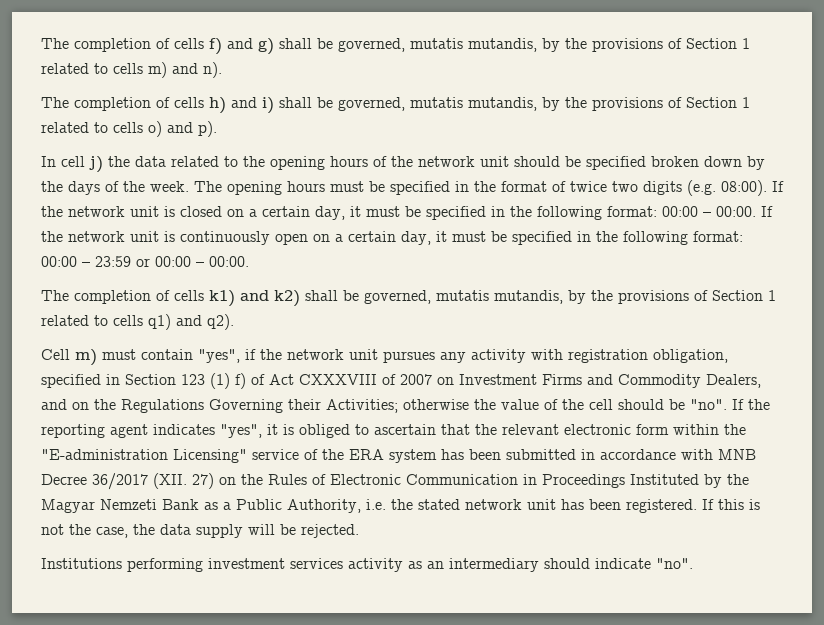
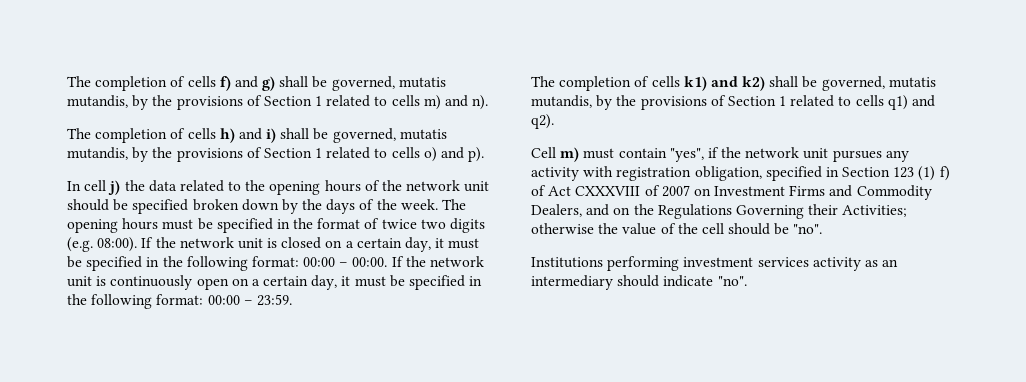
- If the network unit is continuously open on a certain day, it must be specified in the following format: 00:00 – 23:59 or 00:00 – 00:00.
+ If the network unit is continuously open on a certain day, it must be specified in the following format: 00:00 – 23:59.
- If the reporting agent indicates "yes", it is obliged to ascertain that the relevant electronic form within the "E-administration Licensing" service of the ERA system has been submitted in accordance with MNB Decree 36/2017 (XII. 27) on the Rules of Electronic Communication in Proceedings Instituted by the Magyar Nemzeti Bank as a Public Authority, i.e. the stated network unit has been registered. If this is not the case, the data supply will be rejected.

